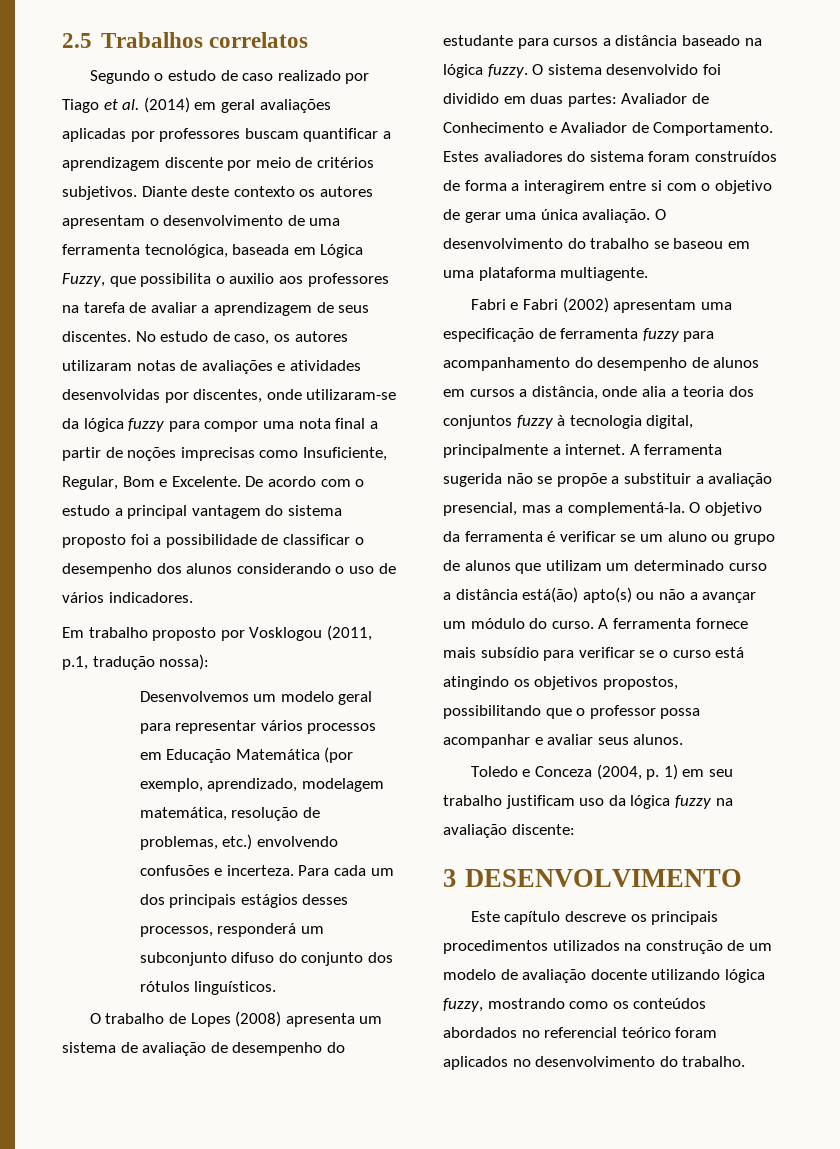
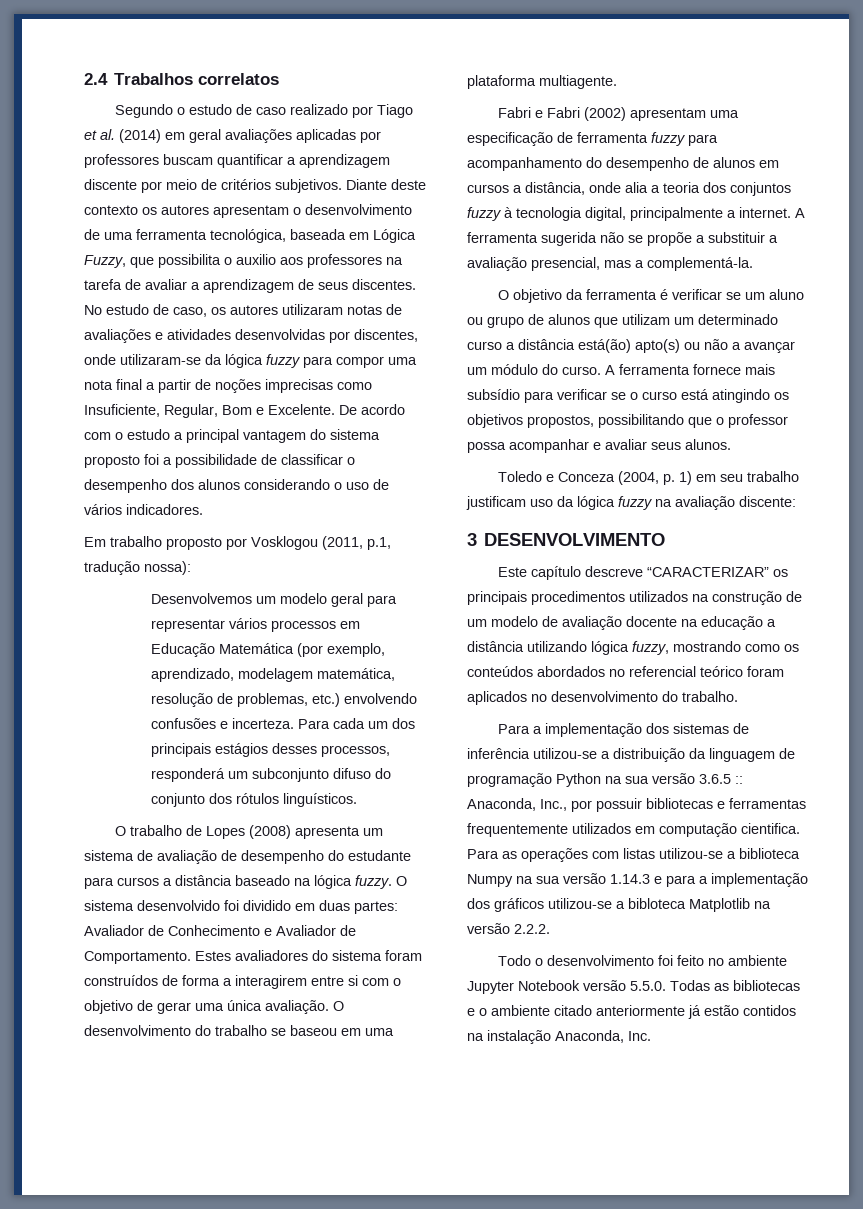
- 2.5 Trabalhos correlatos
+ 2.4 Trabalhos correlatos
- A ferramenta sugerida não se propõe a substituir a avaliação presencial, mas a complementá-la. O objetivo da ferramenta é verificar se um aluno ou grupo de alunos que utilizam um determinado curso a distância está(ão) apto(s) ou não a avançar um módulo do curso.
+ A ferramenta sugerida não se propõe a substituir a avaliação presencial, mas a complementá-la.
+ O objetivo da ferramenta é verificar se um aluno ou grupo de alunos que utilizam um determinado curso a distância está(ão) apto(s) ou não a avançar um módulo do curso.
- Este capítulo descreve os principais procedimentos utilizados na construção de um modelo de avaliação docente utilizando lógica fuzzy, mostrando como os conteúdos abordados no referencial teórico foram aplicados no desenvolvimento do trabalho.
+ Este capítulo descreve “CARACTERIZAR” os principais procedimentos utilizados na construção de um modelo de avaliação docente na educação a distância utilizando lógica fuzzy, mostrando como os conteúdos abordados no referencial teórico foram aplicados no desenvolvimento do trabalho.
+ Para a implementação dos sistemas de inferência utilizou-se a distribuição da linguagem de programação Python na sua versão 3.6.5 :: Anaconda, Inc., por possuir bibliotecas e ferramentas frequentemente utilizados em computação cientifica. Para as operações com listas utilizou-se a biblioteca Numpy na sua versão 1.14.3 e para a implementação dos gráficos utilizou-se a bibloteca Matplotlib na versão 2.2.2.
+ Todo o desenvolvimento foi feito no ambiente Jupyter Notebook versão 5.5.0. Todas as bibliotecas e o ambiente citado anteriormente já estão contidos na instalação Anaconda, Inc.

